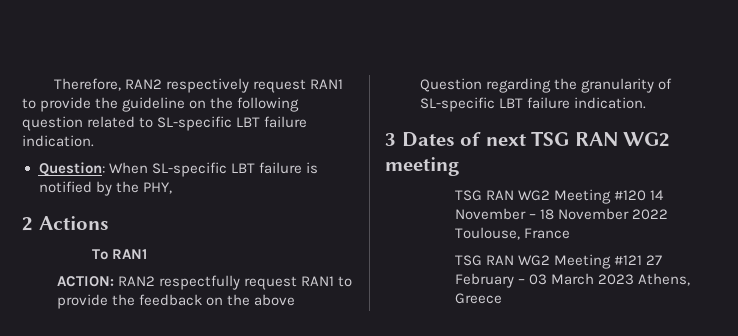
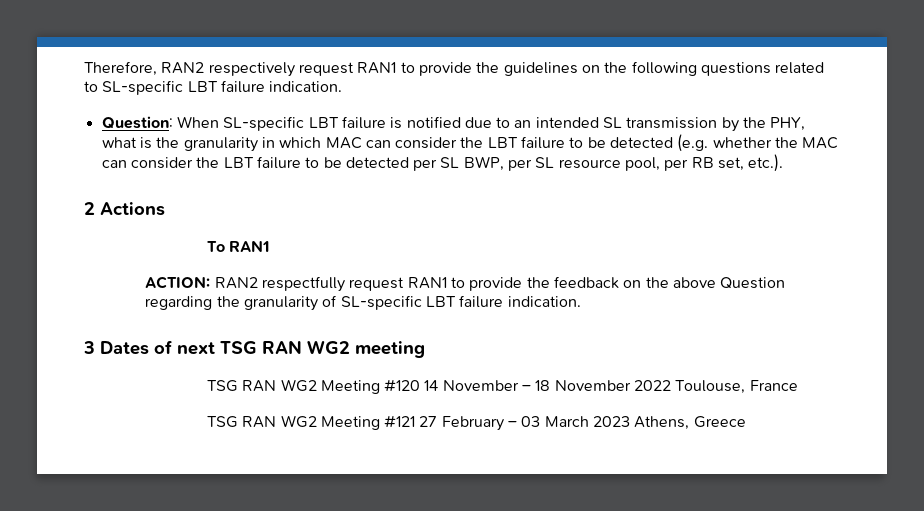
- Therefore, RAN2 respectively request RAN1 to provide the guideline on the following question related to SL-specific LBT failure indication.
+ Therefore, RAN2 respectively request RAN1 to provide the guidelines on the following questions related to SL-specific LBT failure indication.
- Question: When SL-specific LBT failure is notified by the PHY,
+ Question: When SL-specific LBT failure is notified due to an intended SL transmission by the PHY, what is the granularity in which MAC can consider the LBT failure to be detected (e.g. whether the MAC can consider the LBT failure to be detected per SL BWP, per SL resource pool, per RB set, etc.).

